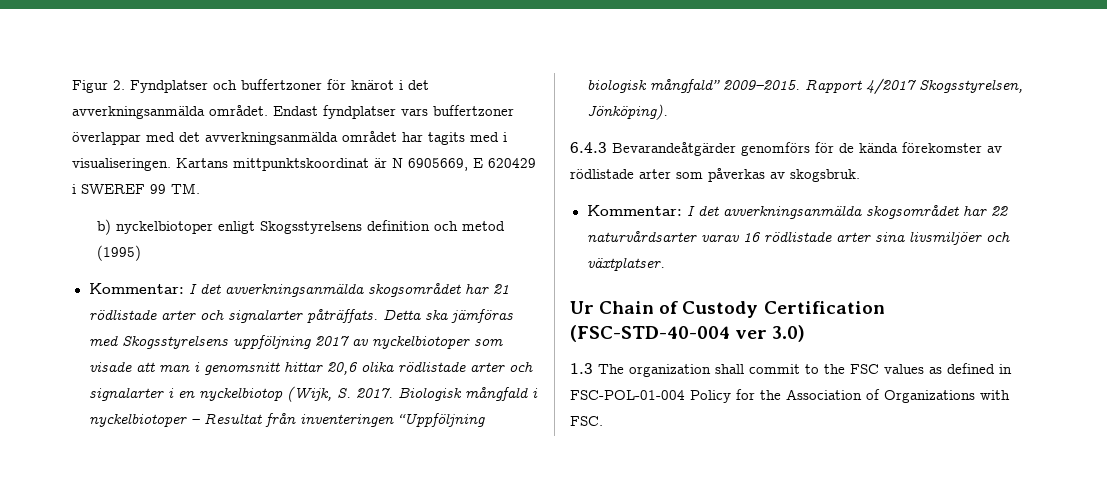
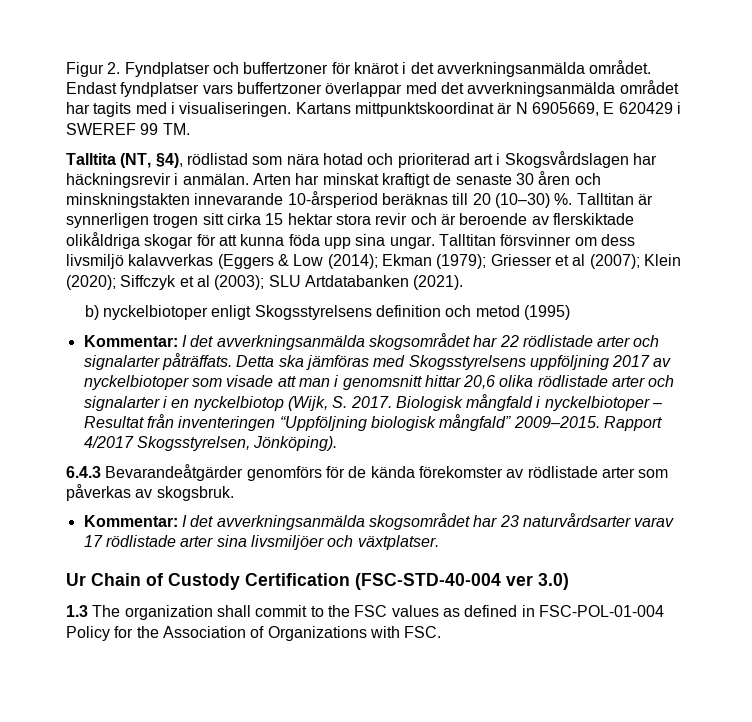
+ Talltita (NT, §4), rödlistad som nära hotad och prioriterad art i Skogsvårdslagen har häckningsrevir i anmälan. Arten har minskat kraftigt de senaste 30 åren och minskningstakten innevarande 10-årsperiod beräknas till 20 (10–30) %. Talltitan är synnerligen trogen sitt cirka 15 hektar stora revir och är beroende av flerskiktade olikåldriga skogar för att kunna föda upp sina ungar. Talltitan försvinner om dess livsmiljö kalavverkas (Eggers & Low (2014); Ekman (1979); Griesser et al (2007); Klein (2020); Siffczyk et al (2003); SLU Artdatabanken (2021).
- Kommentar: I det avverkningsanmälda skogsområdet har 21 rödlistade arter och signalarter påträffats.
+ Kommentar: I det avverkningsanmälda skogsområdet har 22 rödlistade arter och signalarter påträffats.
- Kommentar: I det avverkningsanmälda skogsområdet har 22 naturvårdsarter varav 16 rödlistade arter sina livsmiljöer och växtplatser.
+ Kommentar: I det avverkningsanmälda skogsområdet har 23 naturvårdsarter varav 17 rödlistade arter sina livsmiljöer och växtplatser.

